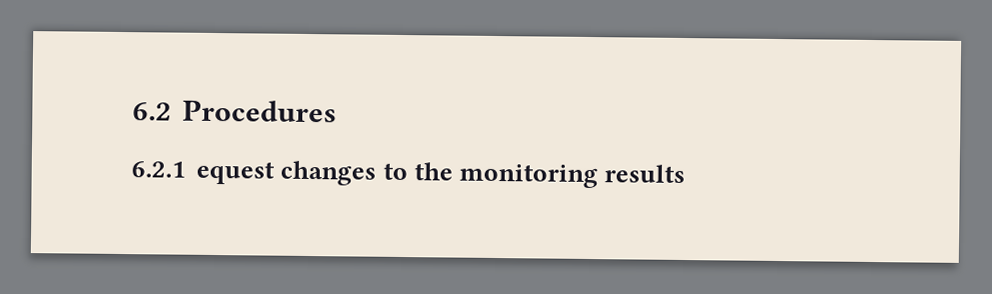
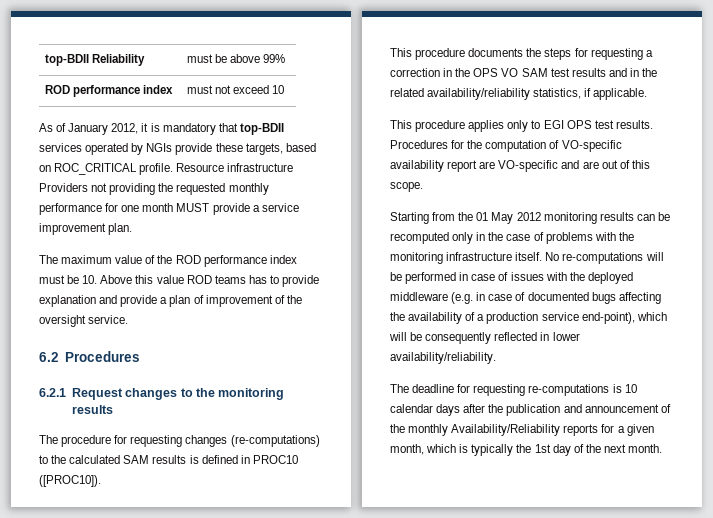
+ top-BDII Reliability | must be above 99%
+ ROD performance index | must not exceed 10
+ As of January 2012, it is mandatory that top-BDII services operated by NGIs provide these targets, based on ROC_CRITICAL profile. Resource infrastructure Providers not providing the requested monthly performance for one month MUST provide a service improvement plan.
+ The maximum value of the ROD performance index must be 10. Above this value ROD teams has to provide explanation and provide a plan of improvement of the oversight service.
- 6.2.1 equest changes to the monitoring results
+ 6.2.1 Request changes to the monitoring results
+ The procedure for requesting changes (re-computations) to the calculated SAM results is defined in PROC10 ([PROC10]).
+ This procedure documents the steps for requesting a correction in the OPS VO SAM test results and in the related availability/reliability statistics, if applicable.
+ This procedure applies only to EGI OPS test results. Procedures for the computation of VO-specific availability report are VO-specific and are out of this scope.
+ Starting from the 01 May 2012 monitoring results can be recomputed only in the case of problems with the monitoring infrastructure itself. No re-computations will be performed in case of issues with the deployed middleware (e.g. in case of documented bugs affecting the availability of a production service end-point), which will be consequently reflected in lower availability/reliability.
+ The deadline for requesting re-computations is 10 calendar days after the publication and announcement of the monthly Availability/Reliability reports for a given month, which is typically the 1st day of the next month.

